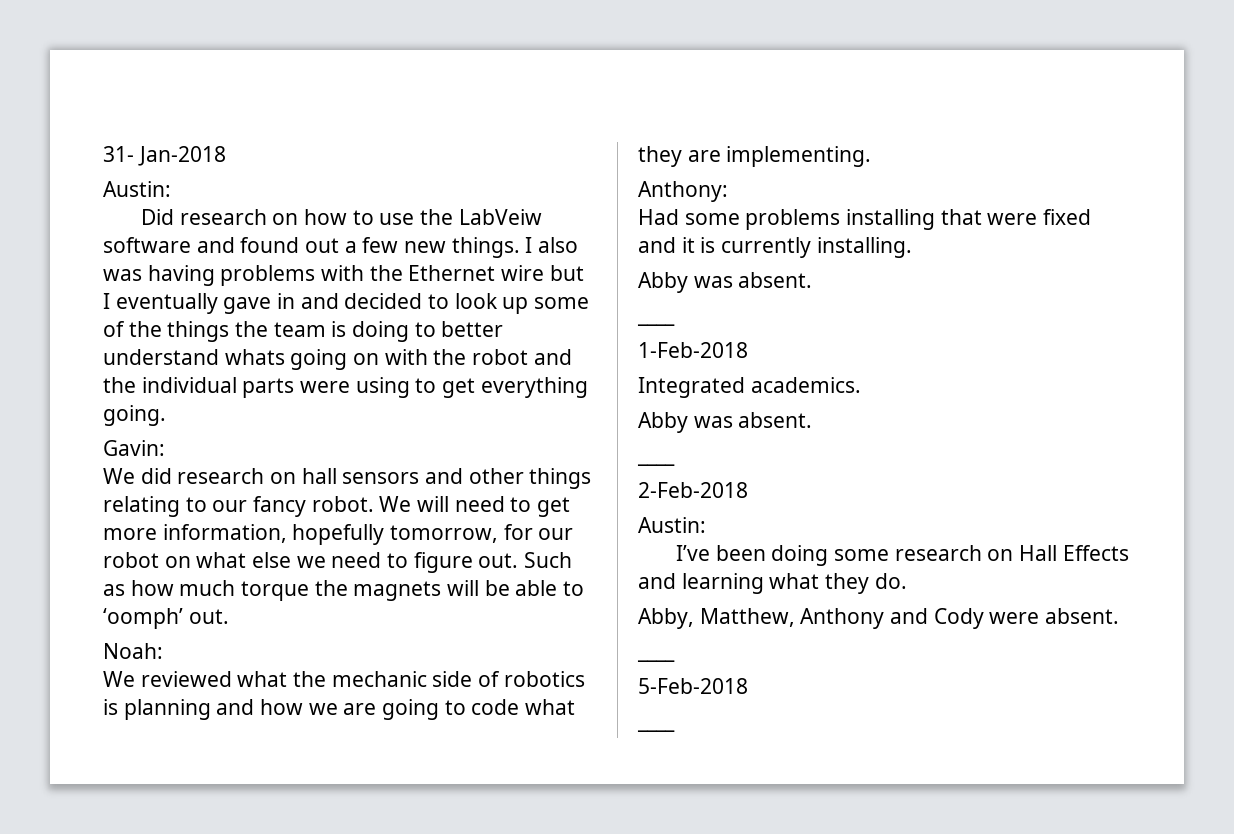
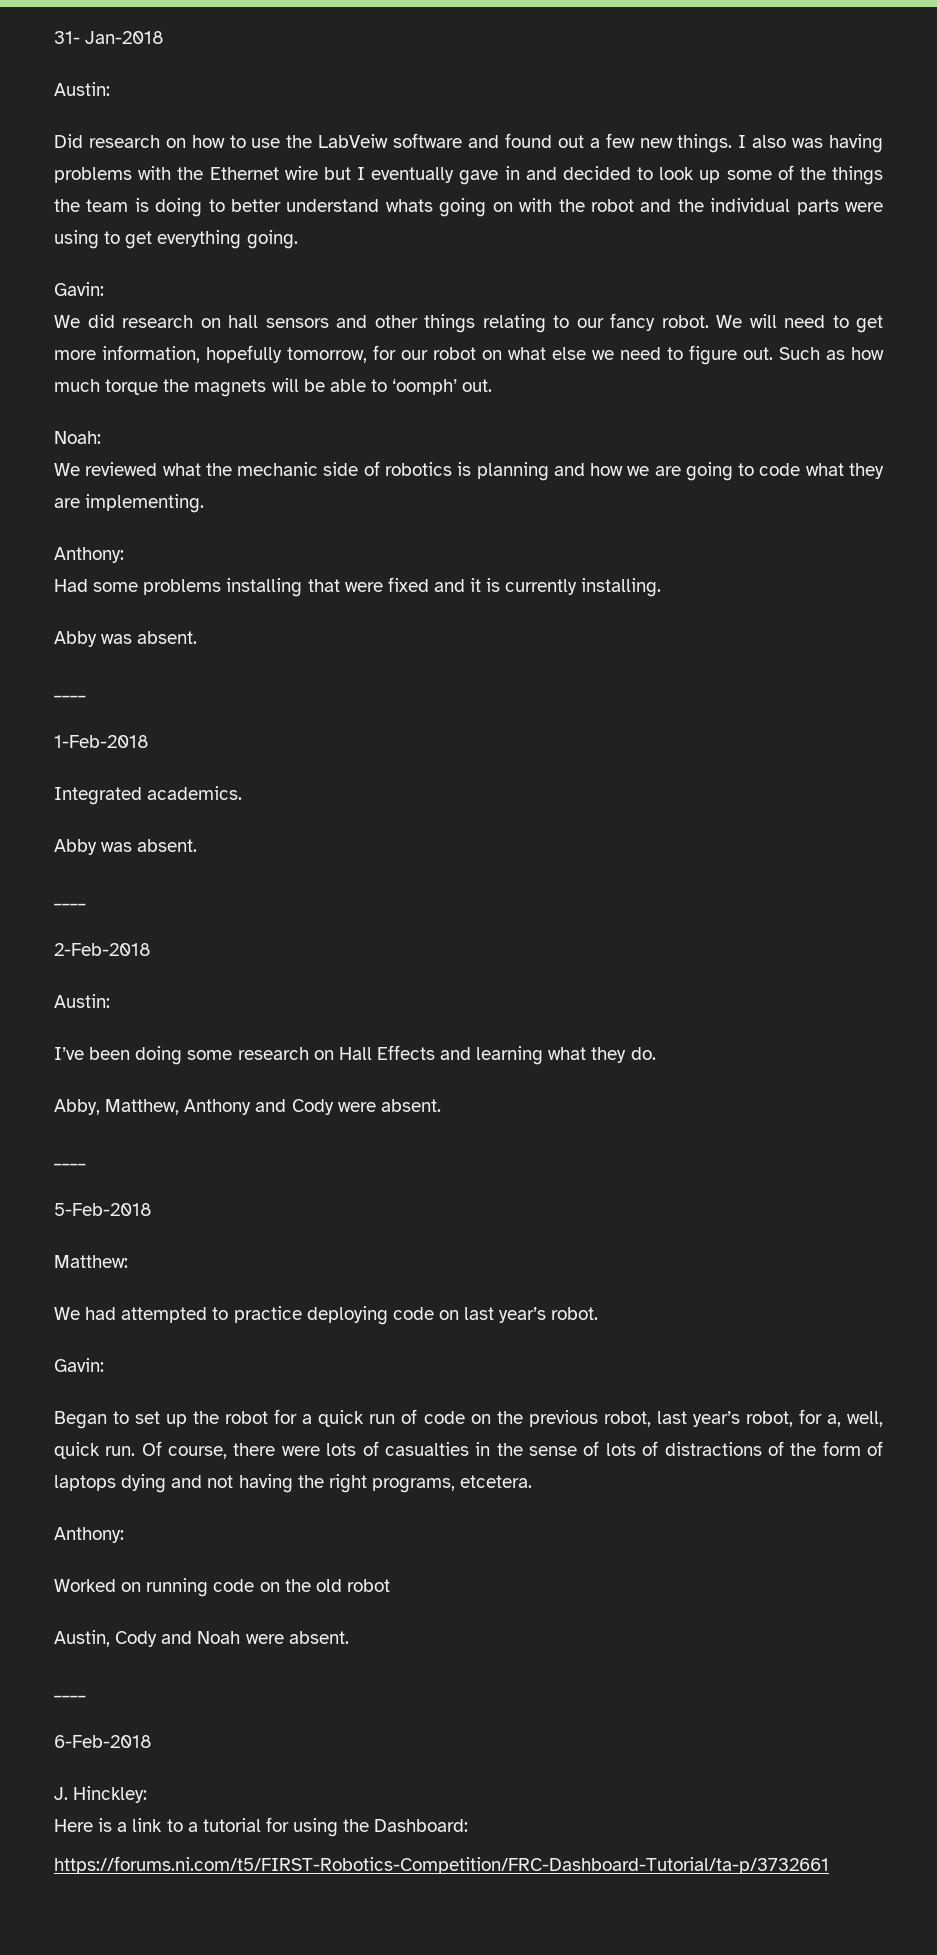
  5-Feb-2018
+ Matthew:
+ We had attempted to practice deploying code on last year’s robot.
+ Gavin:
+ Began to set up the robot for a quick run of code on the previous robot, last year’s robot, for a, well, quick run. Of course, there were lots of casualties in the sense of lots of distractions of the form of laptops dying and not having the right programs, etcetera.
+ Anthony:
+ Worked on running code on the old robot
+ Austin, Cody and Noah were absent.
  ____
+ 6-Feb-2018
+ J. Hinckley:
+ Here is a link to a tutorial for using the Dashboard:
+ https://forums.ni.com/t5/FIRST-Robotics-Competition/FRC-Dashboard-Tutorial/ta-p/3732661

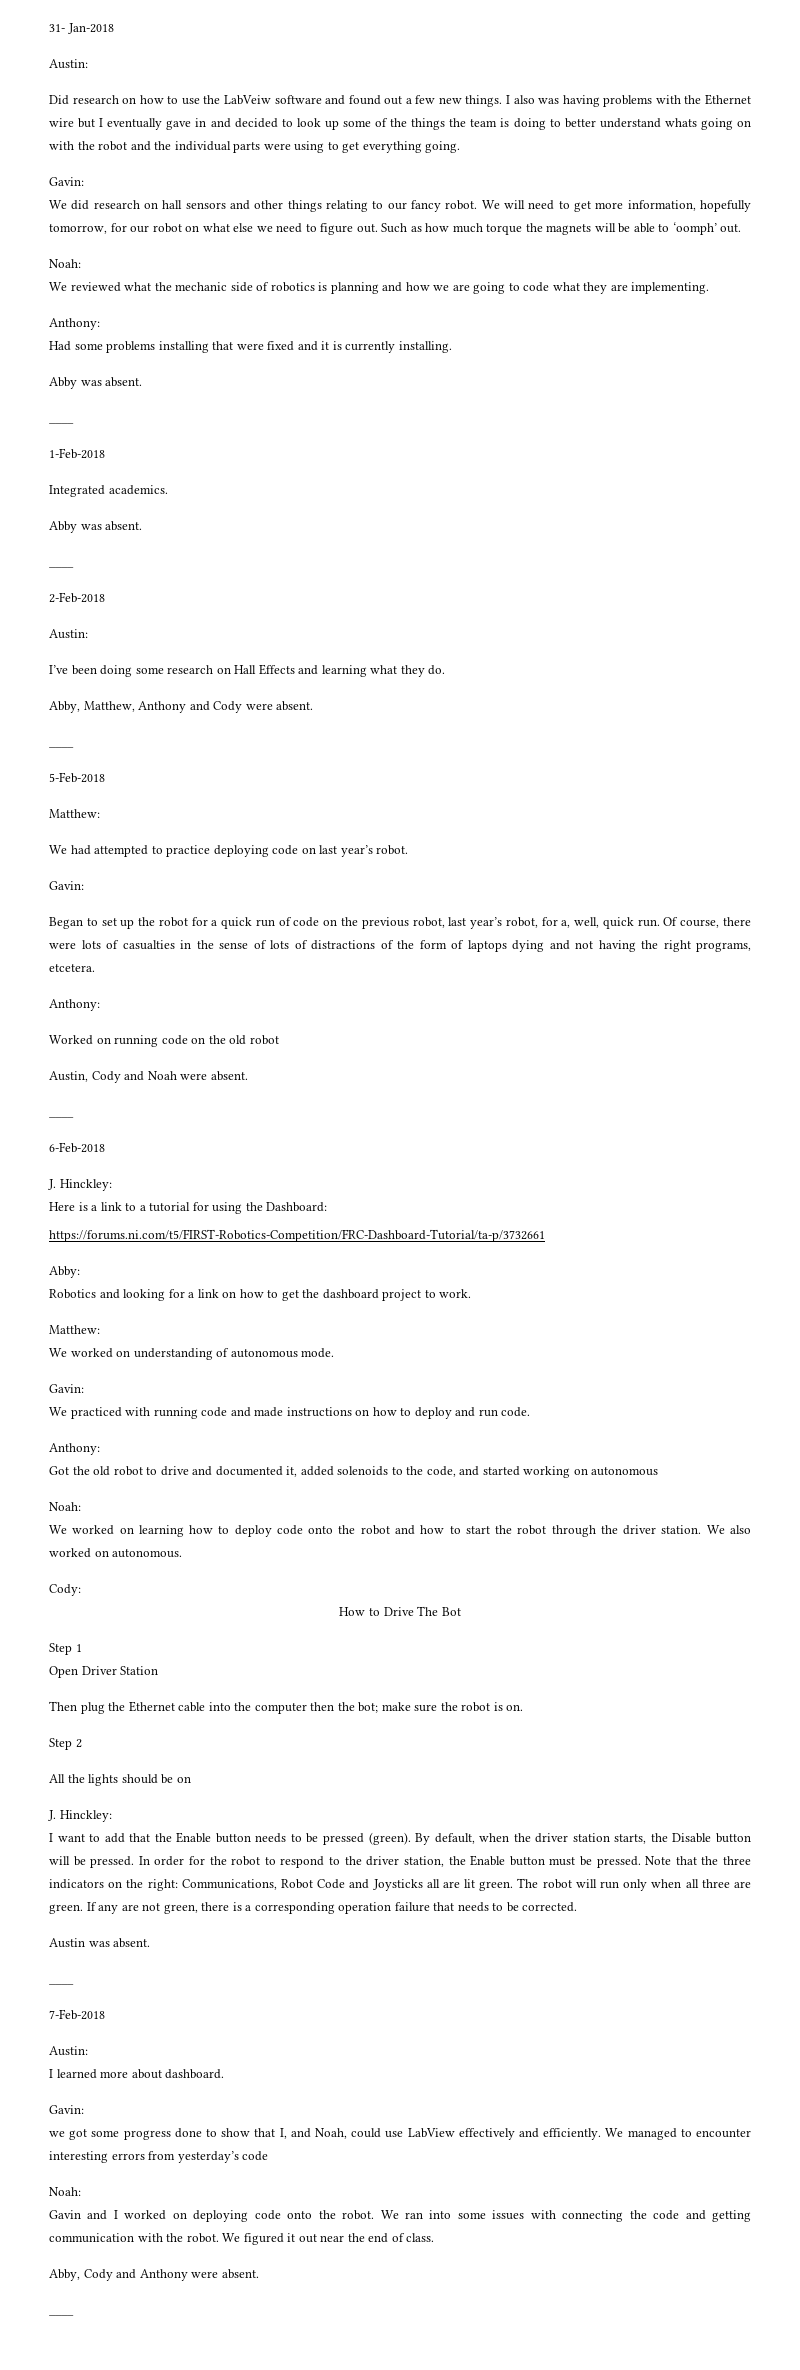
+ Abby:
+ Robotics and looking for a link on how to get the dashboard project to work.
+ Matthew:
+ We worked on understanding of autonomous mode.
+ Gavin:
+ We practiced with running code and made instructions on how to deploy and run code.
+ Anthony:
+ Got the old robot to drive and documented it, added solenoids to the code, and started working on autonomous
+ Noah:
+ We worked on learning how to deploy code onto the robot and how to start the robot through the driver station. We also worked on autonomous.
+ Cody:
+ How to Drive The Bot
+ Step 1
+ Open Driver Station
+ Then plug the Ethernet cable into the computer then the bot; make sure the robot is on.
+ Step 2
+ All the lights should be on
+ J. Hinckley:
+ I want to add that the Enable button needs to be pressed (green). By default, when the driver station starts, the Disable button will be pressed. In order for the robot to respond to the driver station, the Enable button must be pressed. Note that the three indicators on the right: Communications, Robot Code and Joysticks all are lit green. The robot will run only when all three are green. If any are not green, there is a corresponding operation failure that needs to be corrected.
+ Austin was absent.
+ ____
+ 7-Feb-2018
+ Austin:
+ I learned more about dashboard.
+ Gavin:
+ we got some progress done to show that I, and Noah, could use LabView effectively and efficiently. We managed to encounter interesting errors from yesterday’s code
+ Noah:
+ Gavin and I worked on deploying code onto the robot. We ran into some issues with connecting the code and getting communication with the robot. We figured it out near the end of class.
+ Abby, Cody and Anthony were absent.
+ ____

